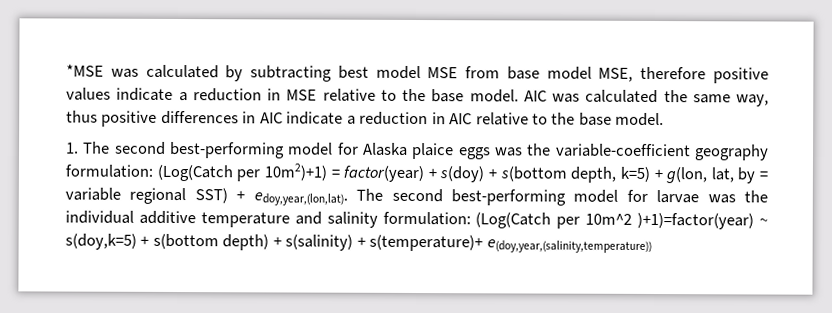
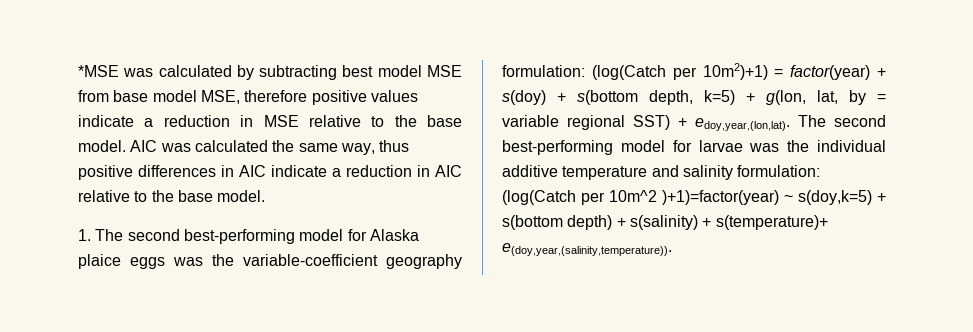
- 1. The second best-performing model for Alaska plaice eggs was the variable-coefficient geography formulation: (Log(Catch per 10m2)+1) = factor(year) + s(doy) + s(bottom depth, k=5) + g(lon, lat, by = variable regional SST) + edoy,year,(lon,lat).
+ 1. The second best-performing model for Alaska plaice eggs was the variable-coefficient geography formulation: (log(Catch per 10m2)+1) = factor(year) + s(doy) + s(bottom depth, k=5) + g(lon, lat, by = variable regional SST) + edoy,year,(lon,lat).
- The second best-performing model for larvae was the individual additive temperature and salinity formulation: (Log(Catch per 10m^2 )+1)=factor(year) ~ s(doy,k=5) + s(bottom depth) + s(salinity) + s(temperature)+ e(doy,year,(salinity,temperature))
+ The second best-performing model for larvae was the individual additive temperature and salinity formulation: (log(Catch per 10m^2 )+1)=factor(year) ~ s(doy,k=5) + s(bottom depth) + s(salinity) + s(temperature)+ e(doy,year,(salinity,temperature)).

